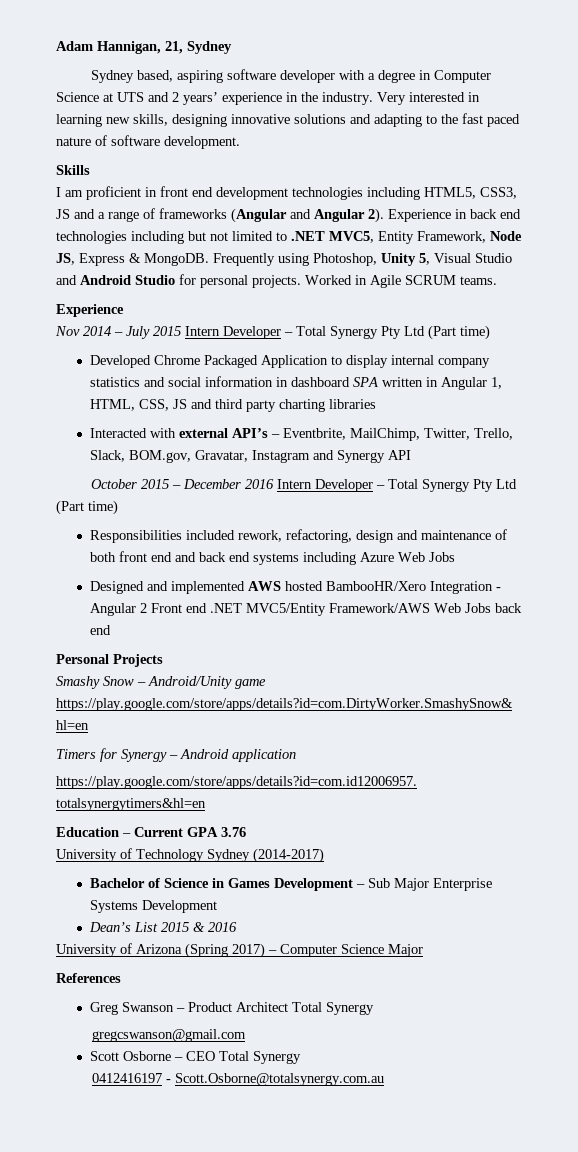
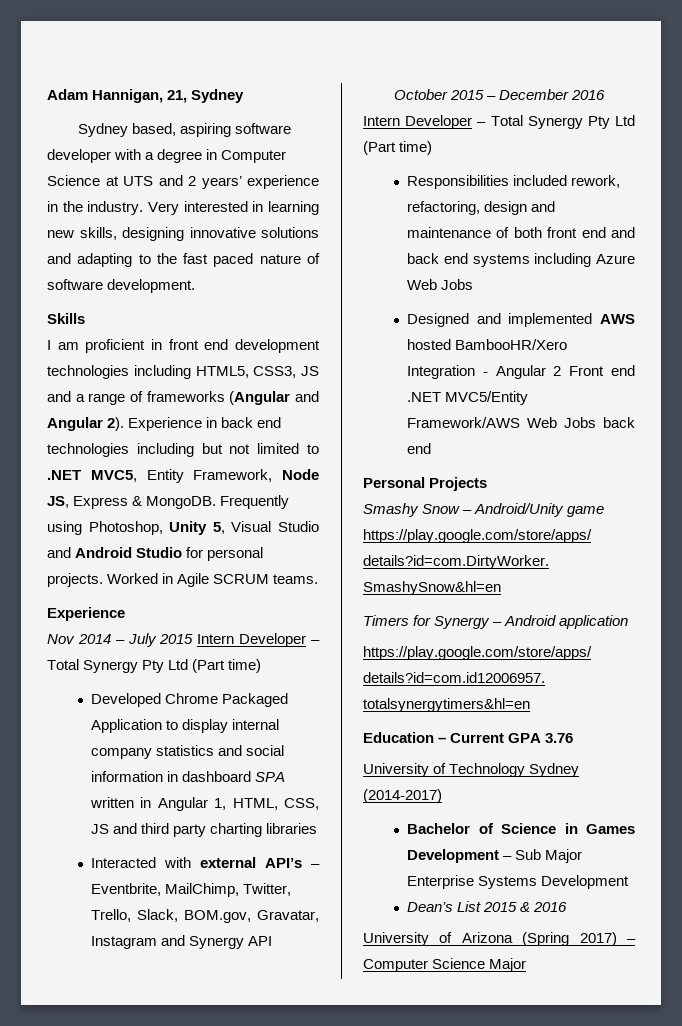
- References
- Greg Swanson – Product Architect Total Synergy
- gregcswanson@gmail.com
- Scott Osborne – CEO Total Synergy
- 0412416197 - Scott.Osborne@totalsynergy.com.au

